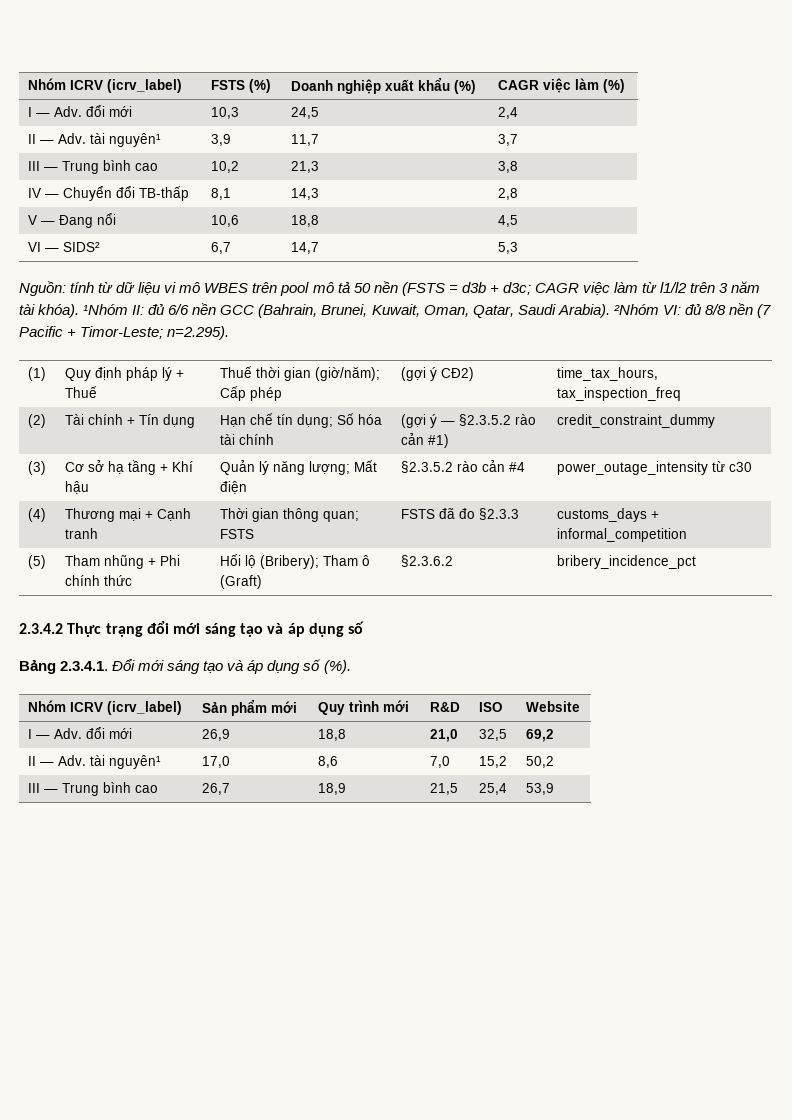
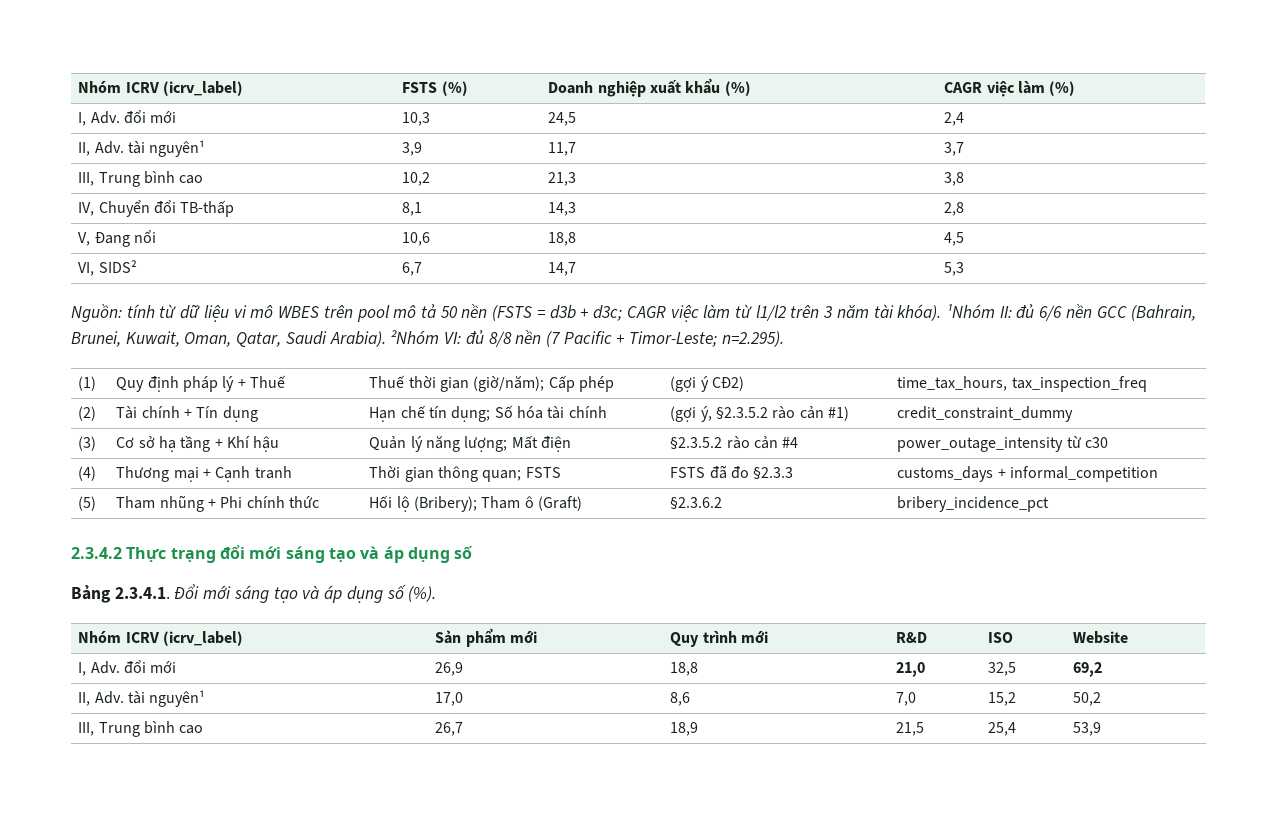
- I — Adv. đổi mới | 10,3 | 24,5 | 2,4
+ I, Adv. đổi mới | 10,3 | 24,5 | 2,4
- II — Adv. tài nguyên¹ | 3,9 | 11,7 | 3,7
+ II, Adv. tài nguyên¹ | 3,9 | 11,7 | 3,7
- III — Trung bình cao | 10,2 | 21,3 | 3,8
+ III, Trung bình cao | 10,2 | 21,3 | 3,8
- IV — Chuyển đổi TB-thấp | 8,1 | 14,3 | 2,8
+ IV, Chuyển đổi TB-thấp | 8,1 | 14,3 | 2,8
- V — Đang nổi | 10,6 | 18,8 | 4,5
+ V, Đang nổi | 10,6 | 18,8 | 4,5
- VI — SIDS² | 6,7 | 14,7 | 5,3
+ VI, SIDS² | 6,7 | 14,7 | 5,3
- (2) | Tài chính + Tín dụng | Hạn chế tín dụng; Số hóa tài chính | (gợi ý — §2.3.5.2 rào cản #1) | credit_constraint_dummy
+ (2) | Tài chính + Tín dụng | Hạn chế tín dụng; Số hóa tài chính | (gợi ý, §2.3.5.2 rào cản #1) | credit_constraint_dummy
- I — Adv. đổi mới | 26,9 | 18,8 | 21,0 | 32,5 | 69,2
+ I, Adv. đổi mới | 26,9 | 18,8 | 21,0 | 32,5 | 69,2
- II — Adv. tài nguyên¹ | 17,0 | 8,6 | 7,0 | 15,2 | 50,2
+ II, Adv. tài nguyên¹ | 17,0 | 8,6 | 7,0 | 15,2 | 50,2
- III — Trung bình cao | 26,7 | 18,9 | 21,5 | 25,4 | 53,9
+ III, Trung bình cao | 26,7 | 18,9 | 21,5 | 25,4 | 53,9

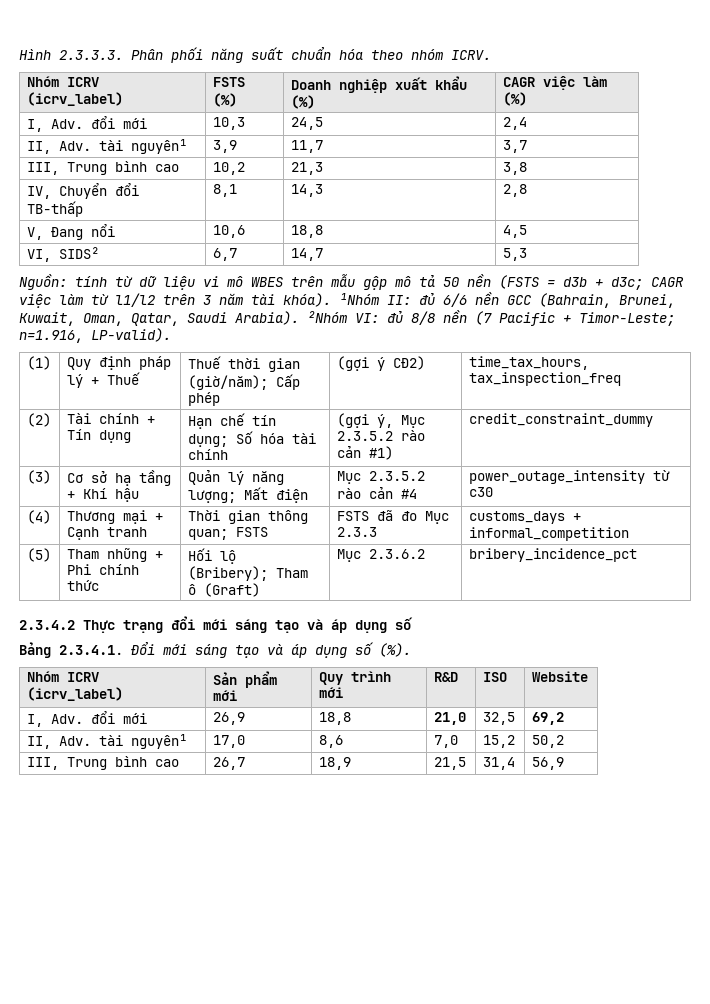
+ Hình 2.3.3.3. Phân phối năng suất chuẩn hóa theo nhóm ICRV.
- Nguồn: tính từ dữ liệu vi mô WBES trên pool mô tả 50 nền (FSTS = d3b + d3c; CAGR việc làm từ l1/l2 trên 3 năm tài khóa).
+ Nguồn: tính từ dữ liệu vi mô WBES trên mẫu gộp mô tả 50 nền (FSTS = d3b + d3c; CAGR việc làm từ l1/l2 trên 3 năm tài khóa).
- ²Nhóm VI: đủ 8/8 nền (7 Pacific + Timor-Leste; n=2.295).
+ ²Nhóm VI: đủ 8/8 nền (7 Pacific + Timor-Leste; n=1.916, LP-valid).
- (2) | Tài chính + Tín dụng | Hạn chế tín dụng; Số hóa tài chính | (gợi ý, §2.3.5.2 rào cản #1) | credit_constraint_dummy
+ (2) | Tài chính + Tín dụng | Hạn chế tín dụng; Số hóa tài chính | (gợi ý, Mục 2.3.5.2 rào cản #1) | credit_constraint_dummy
- (3) | Cơ sở hạ tầng + Khí hậu | Quản lý năng lượng; Mất điện | §2.3.5.2 rào cản #4 | power_outage_intensity từ c30
+ (3) | Cơ sở hạ tầng + Khí hậu | Quản lý năng lượng; Mất điện | Mục 2.3.5.2 rào cản #4 | power_outage_intensity từ c30
- (4) | Thương mại + Cạnh tranh | Thời gian thông quan; FSTS | FSTS đã đo §2.3.3 | customs_days + informal_competition
+ (4) | Thương mại + Cạnh tranh | Thời gian thông quan; FSTS | FSTS đã đo Mục 2.3.3 | customs_days + informal_competition
- (5) | Tham nhũng + Phi chính thức | Hối lộ (Bribery); Tham ô (Graft) | §2.3.6.2 | bribery_incidence_pct
+ (5) | Tham nhũng + Phi chính thức | Hối lộ (Bribery); Tham ô (Graft) | Mục 2.3.6.2 | bribery_incidence_pct
- III, Trung bình cao | 26,7 | 18,9 | 21,5 | 25,4 | 53,9
+ III, Trung bình cao | 26,7 | 18,9 | 21,5 | 31,4 | 56,9

